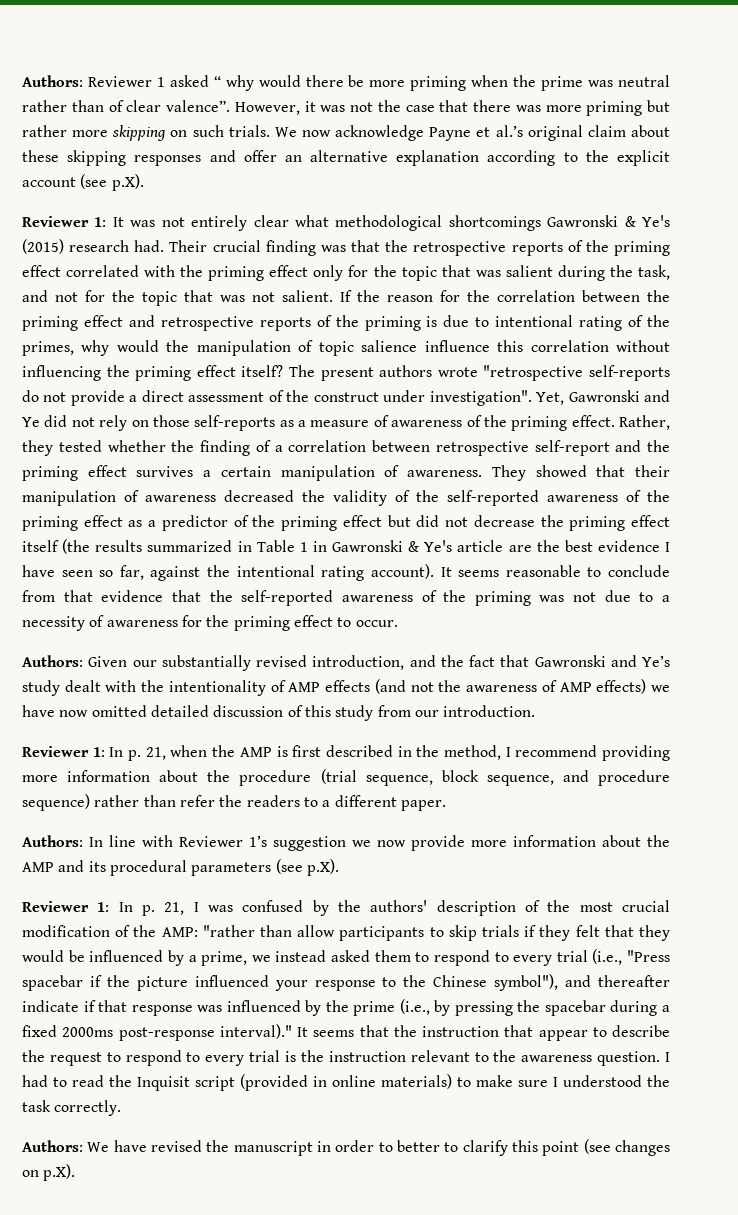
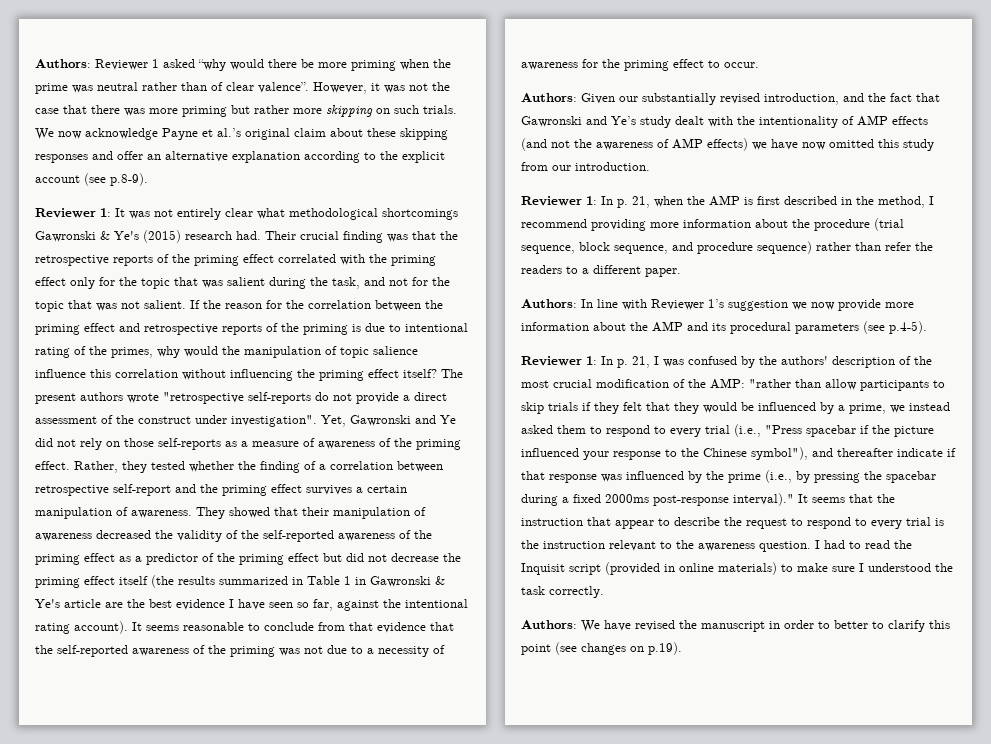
- Authors: Reviewer 1 asked “ why would there be more priming when the prime was neutral rather than of clear valence”.
+ Authors: Reviewer 1 asked “why would there be more priming when the prime was neutral rather than of clear valence”.
- We now acknowledge Payne et al.’s original claim about these skipping responses and offer an alternative explanation according to the explicit account (see p.X).
+ We now acknowledge Payne et al.’s original claim about these skipping responses and offer an alternative explanation according to the explicit account (see p.8-9).
- Authors: Given our substantially revised introduction, and the fact that Gawronski and Ye’s study dealt with the intentionality of AMP effects (and not the awareness of AMP effects) we have now omitted detailed discussion of this study from our introduction.
+ Authors: Given our substantially revised introduction, and the fact that Gawronski and Ye’s study dealt with the intentionality of AMP effects (and not the awareness of AMP effects) we have now omitted this study from our introduction.
- Authors: In line with Reviewer 1’s suggestion we now provide more information about the AMP and its procedural parameters (see p.X).
+ Authors: In line with Reviewer 1’s suggestion we now provide more information about the AMP and its procedural parameters (see p.4-5).
- Authors: We have revised the manuscript in order to better to clarify this point (see changes on p.X).
+ Authors: We have revised the manuscript in order to better to clarify this point (see changes on p.19).

